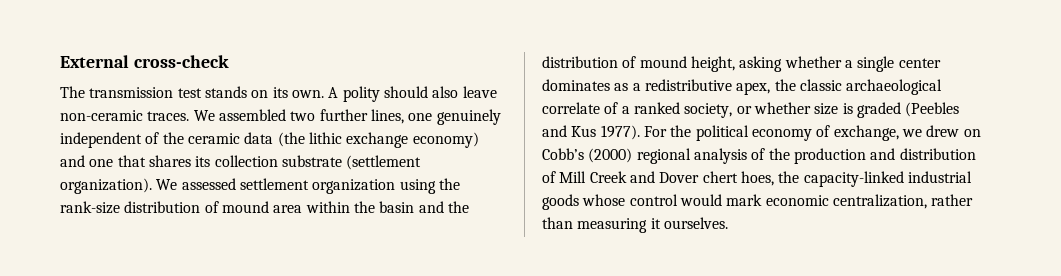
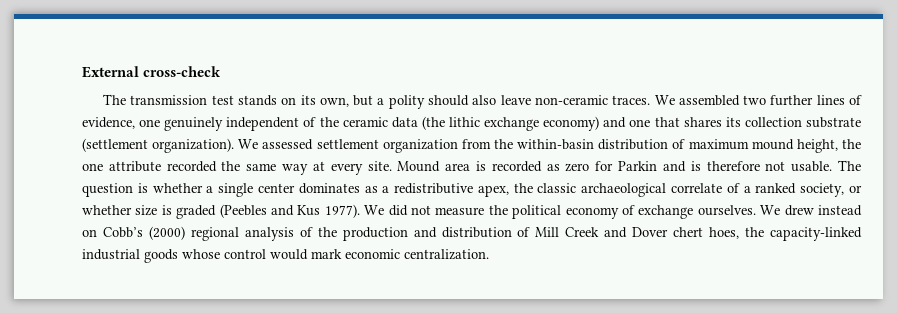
- The transmission test stands on its own. A polity should also leave non-ceramic traces.
+ The transmission test stands on its own, but a polity should also leave non-ceramic traces.
- We assembled two further lines, one genuinely independent of the ceramic data (the lithic exchange economy) and one that shares its collection substrate (settlement organization).
+ We assembled two further lines of evidence, one genuinely independent of the ceramic data (the lithic exchange economy) and one that shares its collection substrate (settlement organization).
- We assessed settlement organization using the rank-size distribution of mound area within the basin and the distribution of mound height, asking whether a single center dominates as a redistributive apex, the classic archaeological correlate of a ranked society, or whether size is graded (Peebles and Kus 1977).
+ We assessed settlement organization from the within-basin distribution of maximum mound height, the one attribute recorded the same way at every site. Mound area is recorded as zero for Parkin and is therefore not usable. The question is whether a single center dominates as a redistributive apex, the classic archaeological correlate of a ranked society, or whether size is graded (Peebles and Kus 1977).
- For the political economy of exchange, we drew on Cobb’s (2000) regional analysis of the production and distribution of Mill Creek and Dover chert hoes, the capacity-linked industrial goods whose control would mark economic centralization, rather than measuring it ourselves.
+ We did not measure the political economy of exchange ourselves. We drew instead on Cobb’s (2000) regional analysis of the production and distribution of Mill Creek and Dover chert hoes, the capacity-linked industrial goods whose control would mark economic centralization.

